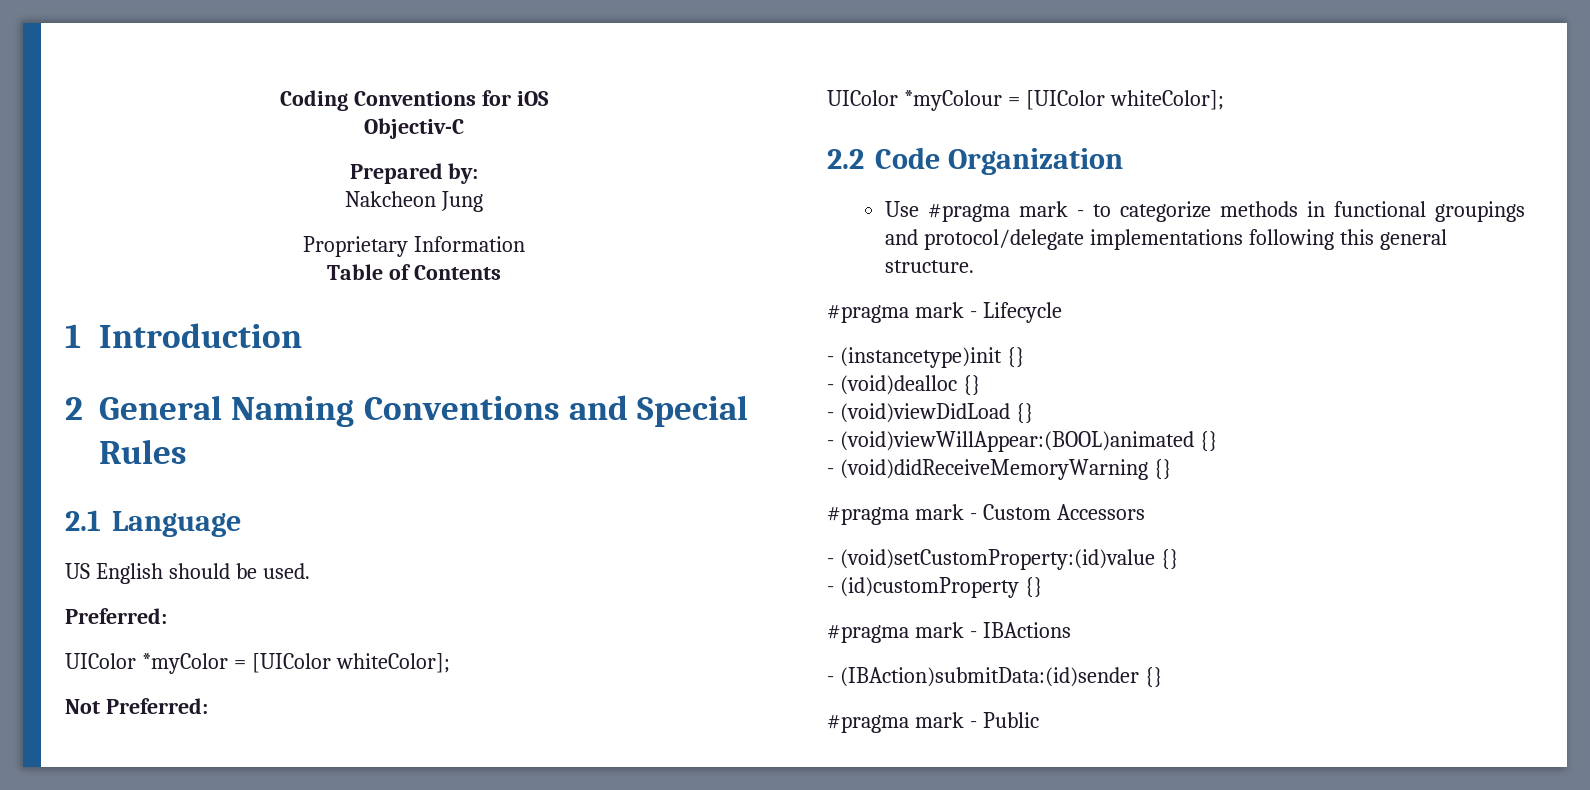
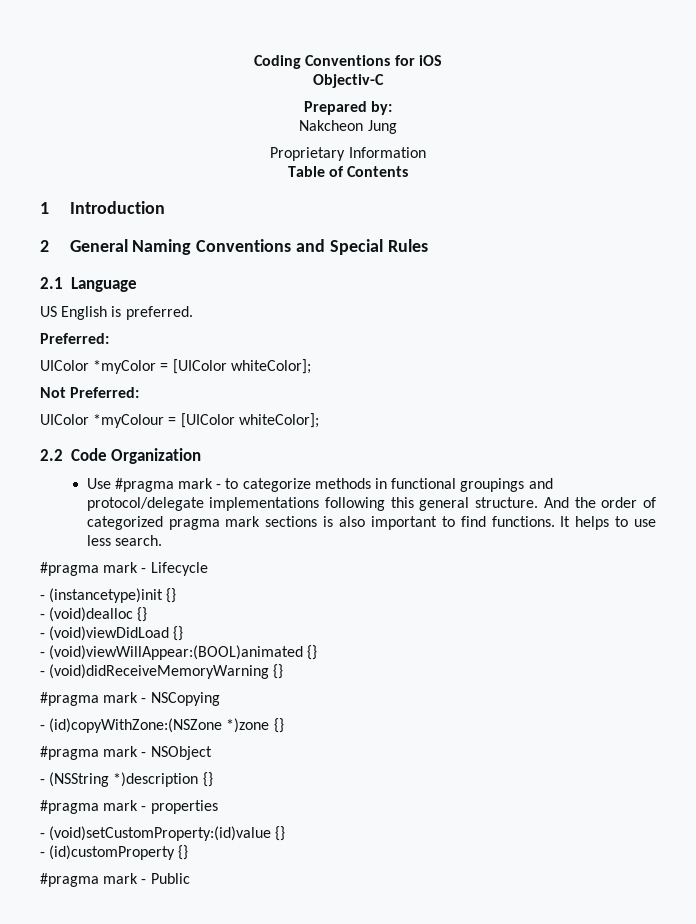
- US English should be used.
+ US English is preferred.
+ And the order of categorized pragma mark sections is also important to find functions. It helps to use less search.
- #pragma mark - Custom Accessors
+ #pragma mark - NSCopying
+ - (id)copyWithZone:(NSZone *)zone {}
+ #pragma mark - NSObject
+ - (NSString *)description {}
+ #pragma mark - properties
- #pragma mark - IBActions
- - (IBAction)submitData:(id)sender {}

